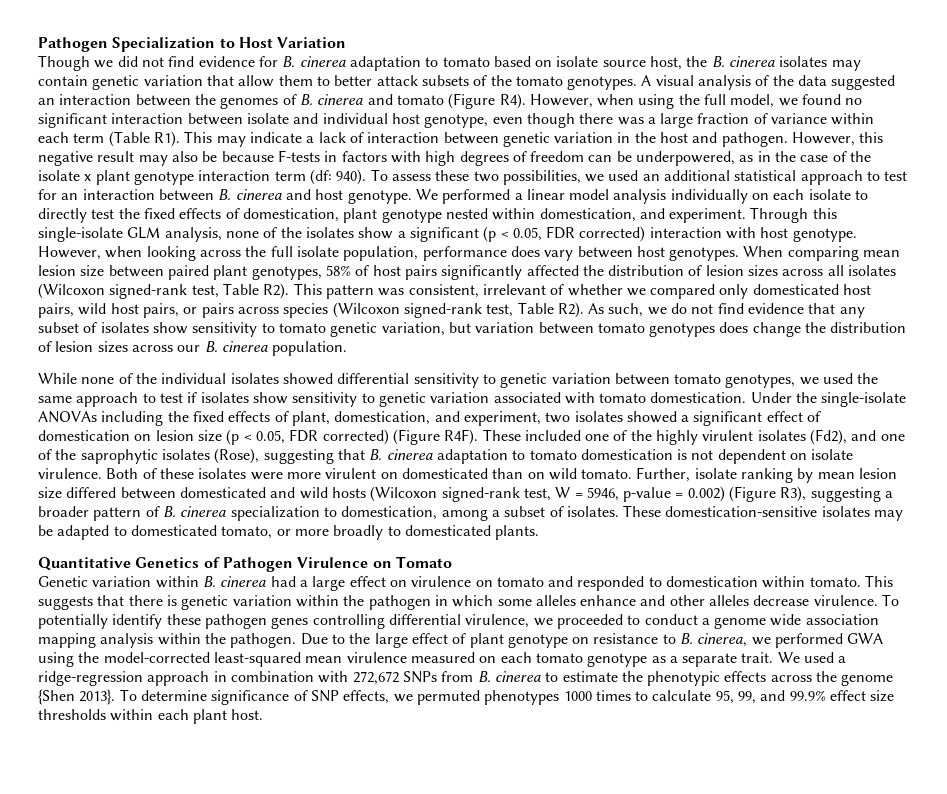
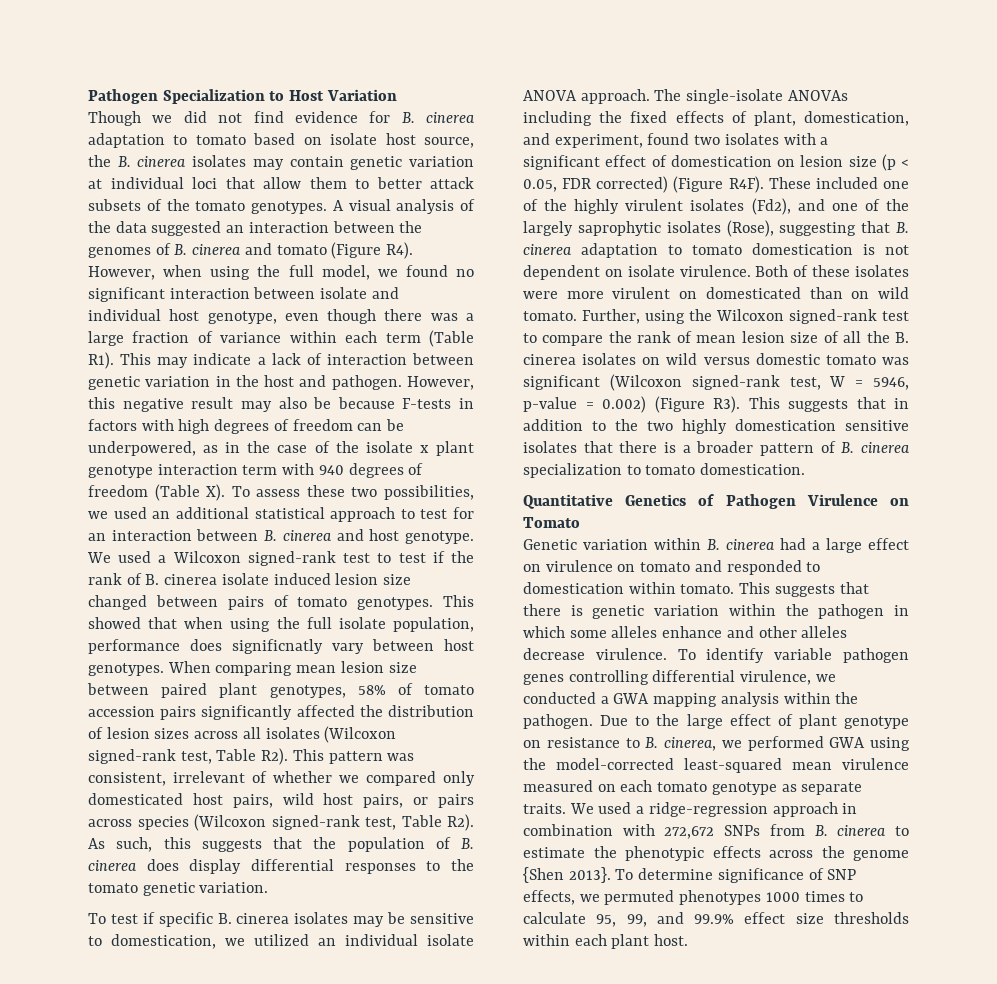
- Though we did not find evidence for B. cinerea adaptation to tomato based on isolate source host, the B. cinerea isolates may contain genetic variation that allow them to better attack subsets of the tomato genotypes.
+ Though we did not find evidence for B. cinerea adaptation to tomato based on isolate host source, the B. cinerea isolates may contain genetic variation at individual loci that allow them to better attack subsets of the tomato genotypes.
- However, this negative result may also be because F-tests in factors with high degrees of freedom can be underpowered, as in the case of the isolate x plant genotype interaction term (df: 940). To assess these two possibilities, we used an additional statistical approach to test for an interaction between B. cinerea and host genotype.
+ However, this negative result may also be because F-tests in factors with high degrees of freedom can be underpowered, as in the case of the isolate x plant genotype interaction term with 940 degrees of freedom (Table X). To assess these two possibilities, we used an additional statistical approach to test for an interaction between B. cinerea and host genotype.
- We performed a linear model analysis individually on each isolate to directly test the fixed effects of domestication, plant genotype nested within domestication, and experiment. Through this single-isolate GLM analysis, none of the isolates show a significant (p < 0.05, FDR corrected) interaction with host genotype. However, when looking across the full isolate population, performance does vary between host genotypes.
+ We used a Wilcoxon signed-rank test to test if the rank of B. cinerea isolate induced lesion size changed between pairs of tomato genotypes. This showed that when using the full isolate population, performance does significnatly vary between host genotypes.
- When comparing mean lesion size between paired plant genotypes, 58% of host pairs significantly affected the distribution of lesion sizes across all isolates (Wilcoxon signed-rank test, Table R2). This pattern was consistent, irrelevant of whether we compared only domesticated host pairs, wild host pairs, or pairs across species (Wilcoxon signed-rank test, Table R2). As such, we do not find evidence that any subset of isolates show sensitivity to tomato genetic variation, but variation between tomato genotypes does change the distribution of lesion sizes across our B. cinerea population.
- While none of the individual isolates showed differential sensitivity to genetic variation between tomato genotypes, we used the same approach to test if isolates show sensitivity to genetic variation associated with tomato domestication. Under the single-isolate ANOVAs including the fixed effects of plant, domestication, and experiment, two isolates showed a significant effect of domestication on lesion size (p < 0.05, FDR corrected) (Figure R4F).
+ When comparing mean lesion size between paired plant genotypes, 58% of tomato accession pairs significantly affected the distribution of lesion sizes across all isolates (Wilcoxon signed-rank test, Table R2). This pattern was consistent, irrelevant of whether we compared only domesticated host pairs, wild host pairs, or pairs across species (Wilcoxon signed-rank test, Table R2). As such, this suggests that the population of B. cinerea does display differential responses to the tomato genetic variation.
+ To test if specific B. cinerea isolates may be sensitive to domestication, we utilized an individual isolate ANOVA approach. The single-isolate ANOVAs including the fixed effects of plant, domestication, and experiment, found two isolates with a significant effect of domestication on lesion size (p < 0.05, FDR corrected) (Figure R4F).
- These included one of the highly virulent isolates (Fd2), and one of the saprophytic isolates (Rose), suggesting that B. cinerea adaptation to tomato domestication is not dependent on isolate virulence.
+ These included one of the highly virulent isolates (Fd2), and one of the largely saprophytic isolates (Rose), suggesting that B. cinerea adaptation to tomato domestication is not dependent on isolate virulence.
- Further, isolate ranking by mean lesion size differed between domesticated and wild hosts (Wilcoxon signed-rank test, W = 5946, p-value = 0.002) (Figure R3), suggesting a broader pattern of B. cinerea specialization to domestication, among a subset of isolates. These domestication-sensitive isolates may be adapted to domesticated tomato, or more broadly to domesticated plants.
+ Further, using the Wilcoxon signed-rank test to compare the rank of mean lesion size of all the B. cinerea isolates on wild versus domestic tomato was significant (Wilcoxon signed-rank test, W = 5946, p-value = 0.002) (Figure R3). This suggests that in addition to the two highly domestication sensitive isolates that there is a broader pattern of B. cinerea specialization to tomato domestication.
- To potentially identify these pathogen genes controlling differential virulence, we proceeded to conduct a genome wide association mapping analysis within the pathogen.
+ To identify variable pathogen genes controlling differential virulence, we conducted a GWA mapping analysis within the pathogen.
- Due to the large effect of plant genotype on resistance to B. cinerea, we performed GWA using the model-corrected least-squared mean virulence measured on each tomato genotype as a separate trait.
+ Due to the large effect of plant genotype on resistance to B. cinerea, we performed GWA using the model-corrected least-squared mean virulence measured on each tomato genotype as separate traits.

